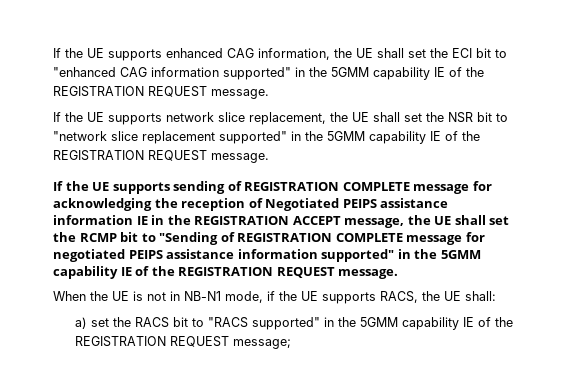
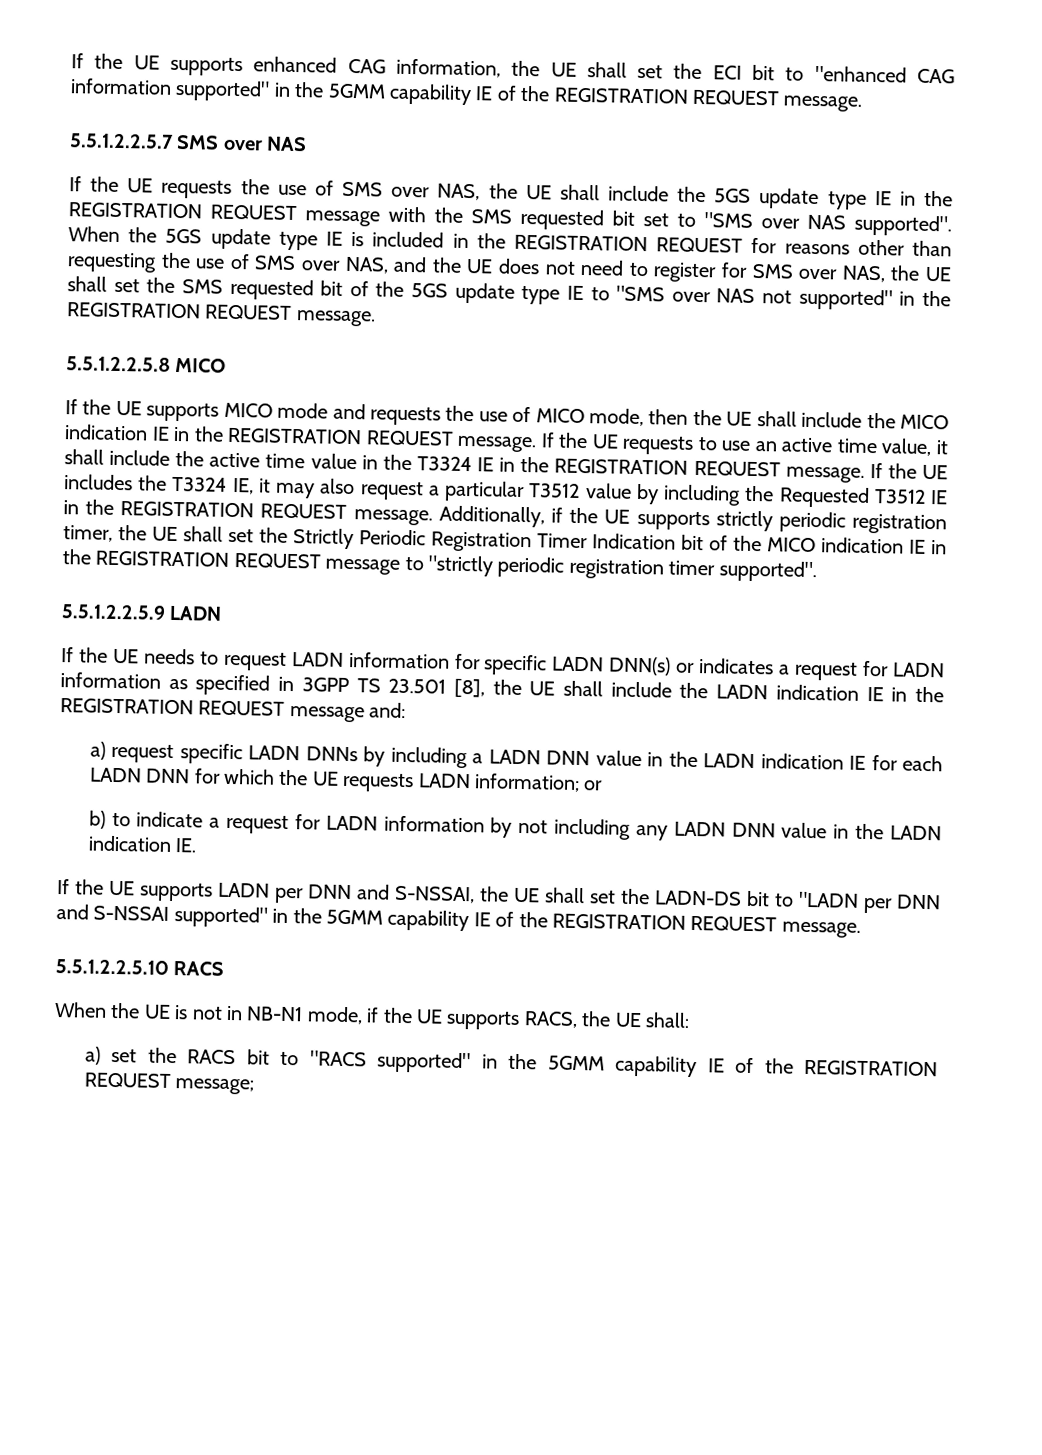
- If the UE supports network slice replacement, the UE shall set the NSR bit to "network slice replacement supported" in the 5GMM capability IE of the REGISTRATION REQUEST message.
+ 5.5.1.2.2.5.7 SMS over NAS
+ If the UE requests the use of SMS over NAS, the UE shall include the 5GS update type IE in the REGISTRATION REQUEST message with the SMS requested bit set to "SMS over NAS supported". When the 5GS update type IE is included in the REGISTRATION REQUEST for reasons other than requesting the use of SMS over NAS, and the UE does not need to register for SMS over NAS, the UE shall set the SMS requested bit of the 5GS update type IE to "SMS over NAS not supported" in the REGISTRATION REQUEST message.
+ 5.5.1.2.2.5.8 MICO
+ If the UE supports MICO mode and requests the use of MICO mode, then the UE shall include the MICO indication IE in the REGISTRATION REQUEST message. If the UE requests to use an active time value, it shall include the active time value in the T3324 IE in the REGISTRATION REQUEST message. If the UE includes the T3324 IE, it may also request a particular T3512 value by including the Requested T3512 IE in the REGISTRATION REQUEST message. Additionally, if the UE supports strictly periodic registration timer, the UE shall set the Strictly Periodic Registration Timer Indication bit of the MICO indication IE in the REGISTRATION REQUEST message to "strictly periodic registration timer supported".
+ 5.5.1.2.2.5.9 LADN
+ If the UE needs to request LADN information for specific LADN DNN(s) or indicates a request for LADN information as specified in 3GPP TS 23.501 [8], the UE shall include the LADN indication IE in the REGISTRATION REQUEST message and:
+ a) request specific LADN DNNs by including a LADN DNN value in the LADN indication IE for each LADN DNN for which the UE requests LADN information; or
+ b) to indicate a request for LADN information by not including any LADN DNN value in the LADN indication IE.
+ If the UE supports LADN per DNN and S-NSSAI, the UE shall set the LADN-DS bit to "LADN per DNN and S-NSSAI supported" in the 5GMM capability IE of the REGISTRATION REQUEST message.
- If the UE supports sending of REGISTRATION COMPLETE message for acknowledging the reception of Negotiated PEIPS assistance information IE in the REGISTRATION ACCEPT message, the UE shall set the RCMP bit to "Sending of REGISTRATION COMPLETE message for negotiated PEIPS assistance information supported" in the 5GMM capability IE of the REGISTRATION REQUEST message.
+ 5.5.1.2.2.5.10 RACS

